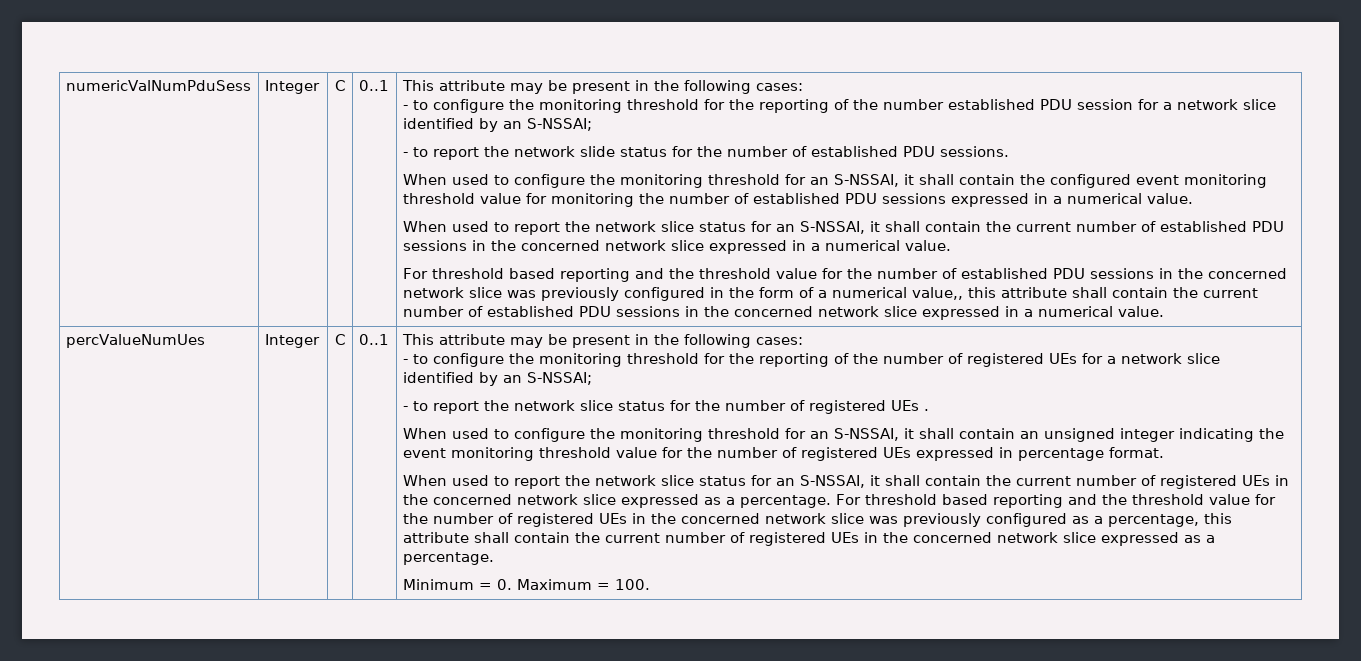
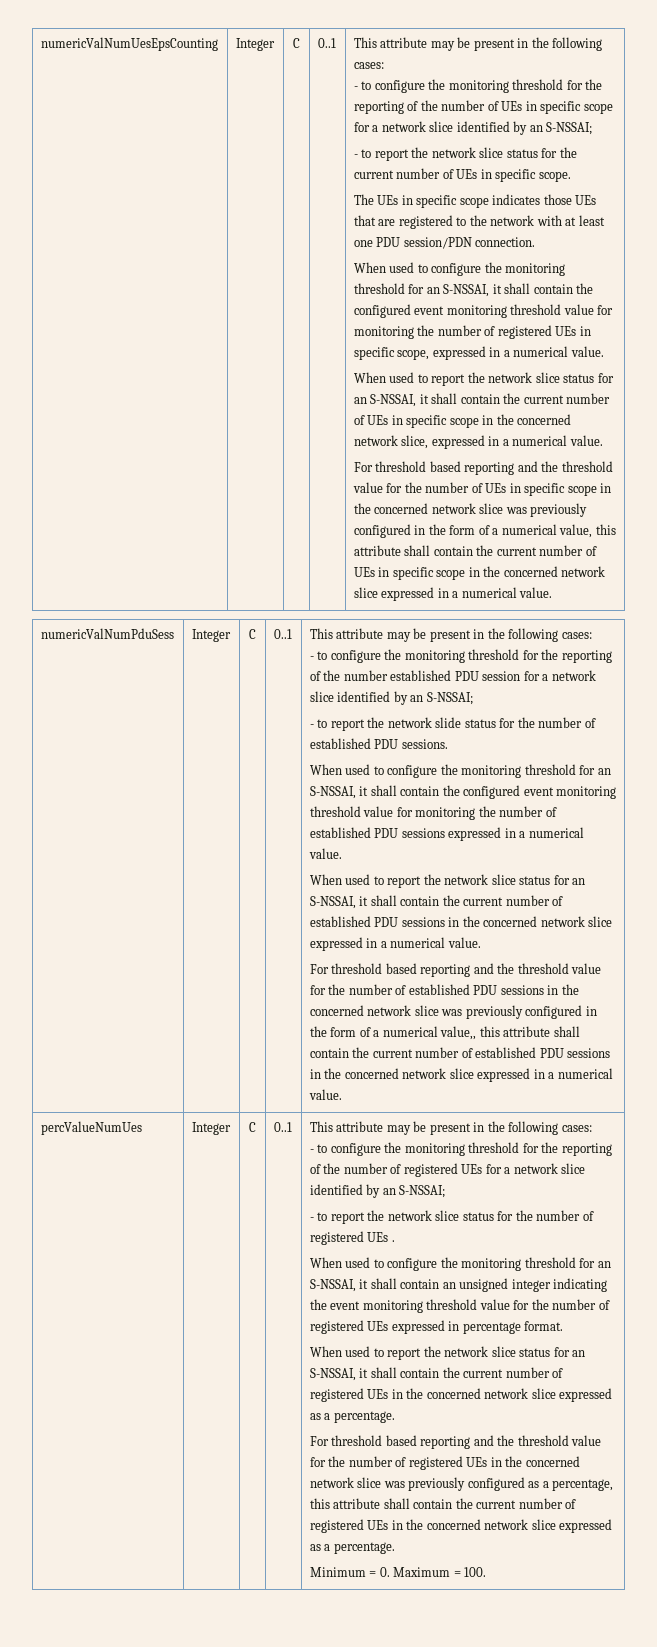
+ numericValNumUesEpsCounting | Integer | C | 0..1 | This attribute may be present in the following cases:
+ - to configure the monitoring threshold for the reporting of the number of UEs in specific scope for a network slice identified by an S-NSSAI;
+ - to report the network slice status for the current number of UEs in specific scope.
+ The UEs in specific scope indicates those UEs that are registered to the network with at least one PDU session/PDN connection.
+ When used to configure the monitoring threshold for an S-NSSAI, it shall contain the configured event monitoring threshold value for monitoring the number of registered UEs in specific scope, expressed in a numerical value.
+ When used to report the network slice status for an S-NSSAI, it shall contain the current number of UEs in specific scope in the concerned network slice, expressed in a numerical value.
+ For threshold based reporting and the threshold value for the number of UEs in specific scope in the concerned network slice was previously configured in the form of a numerical value, this attribute shall contain the current number of UEs in specific scope in the concerned network slice expressed in a numerical value.
- When used to report the network slice status for an S-NSSAI, it shall contain the current number of registered UEs in the concerned network slice expressed as a percentage. For threshold based reporting and the threshold value for the number of registered UEs in the concerned network slice was previously configured as a percentage, this attribute shall contain the current number of registered UEs in the concerned network slice expressed as a percentage.
+ When used to report the network slice status for an S-NSSAI, it shall contain the current number of registered UEs in the concerned network slice expressed as a percentage.
+ For threshold based reporting and the threshold value for the number of registered UEs in the concerned network slice was previously configured as a percentage, this attribute shall contain the current number of registered UEs in the concerned network slice expressed as a percentage.

